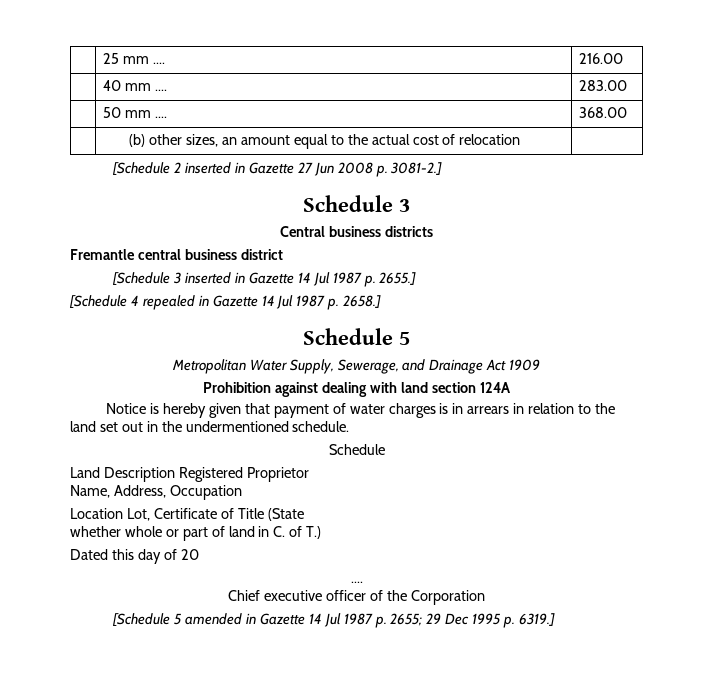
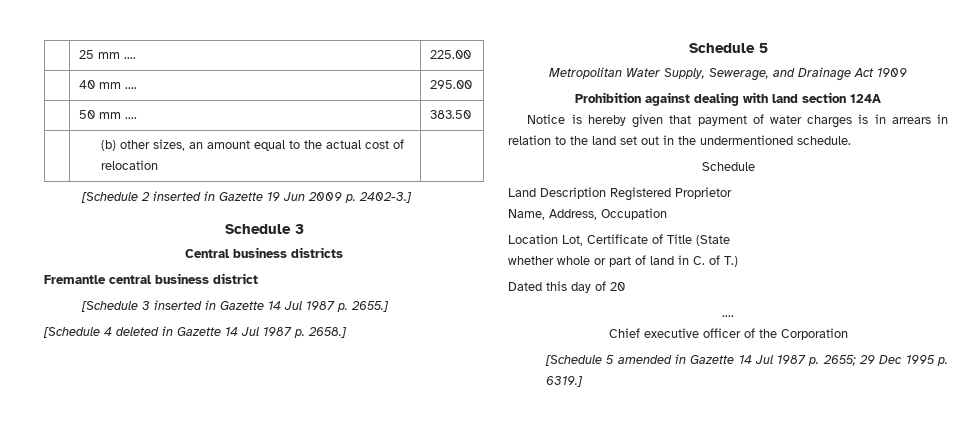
- | 25 mm .... | 216.00
+ | 25 mm .... | 225.00
- | 40 mm .... | 283.00
+ | 40 mm .... | 295.00
- | 50 mm .... | 368.00
+ | 50 mm .... | 383.50
- [Schedule 2 inserted in Gazette 27 Jun 2008 p. 3081-2.]
+ [Schedule 2 inserted in Gazette 19 Jun 2009 p. 2402-3.]
- [Schedule 4 repealed in Gazette 14 Jul 1987 p. 2658.]
+ [Schedule 4 deleted in Gazette 14 Jul 1987 p. 2658.]

